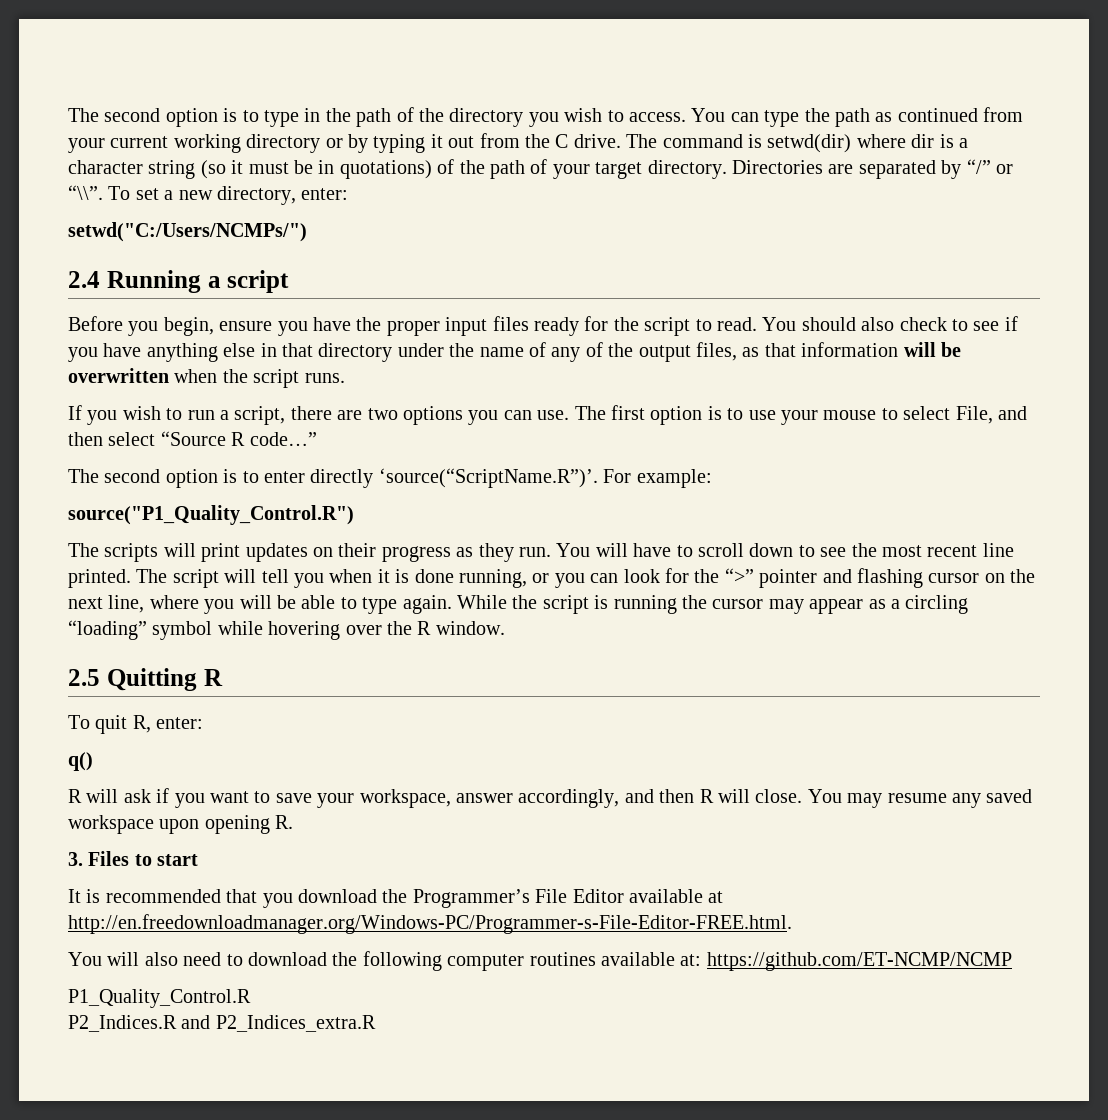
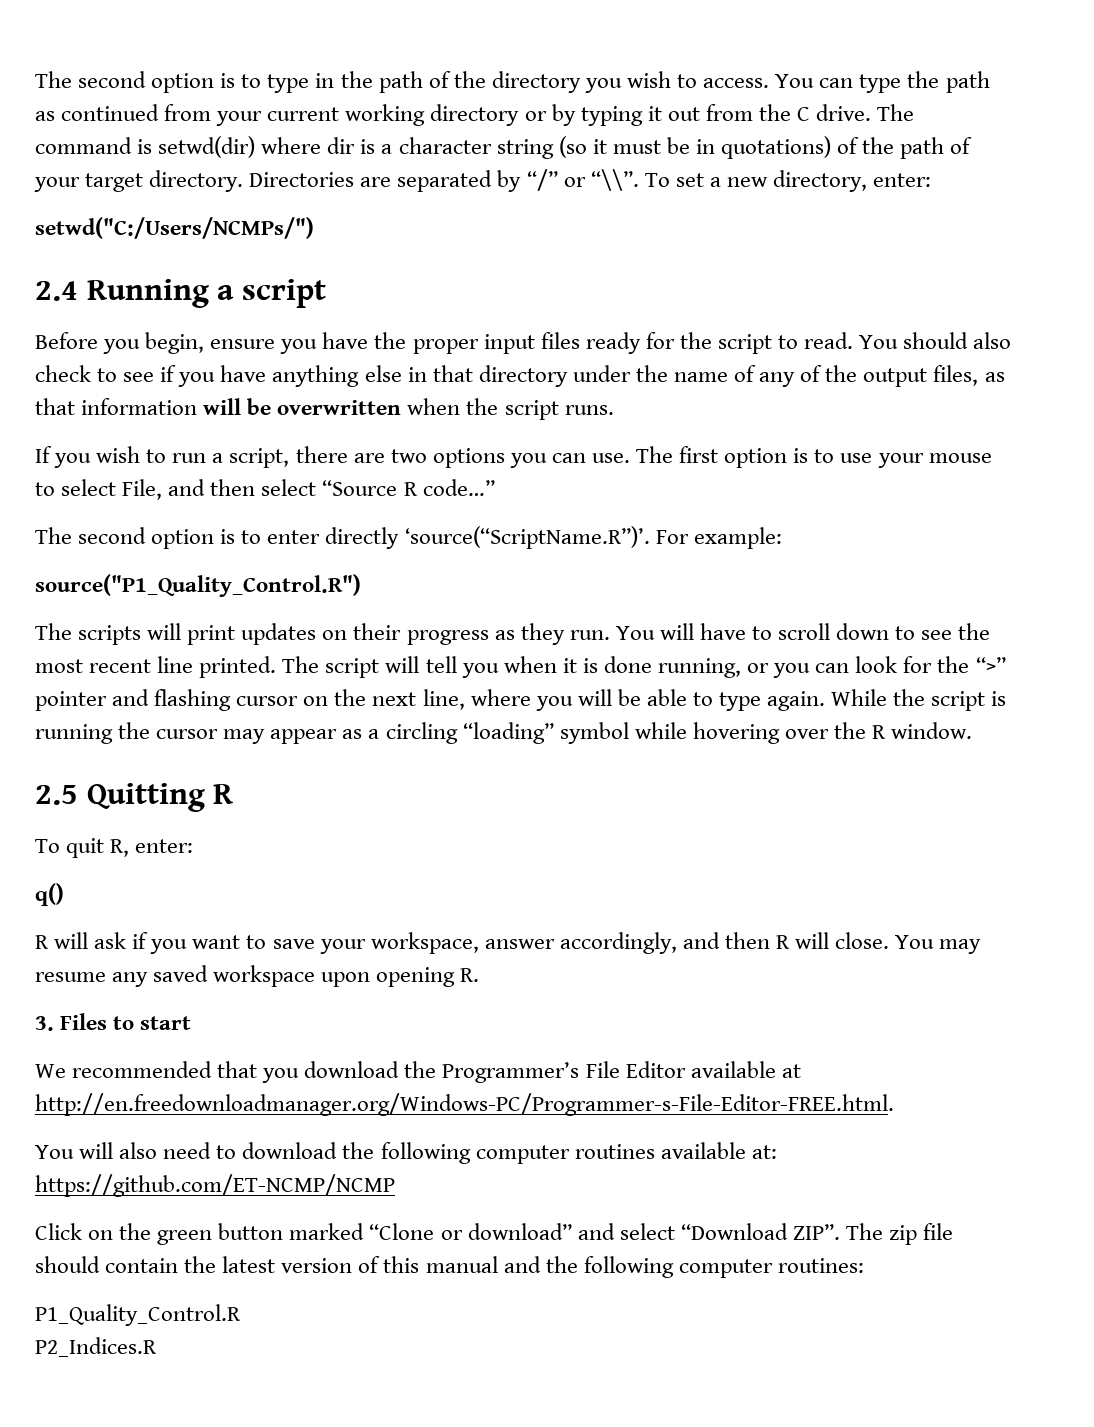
- It is recommended that you download the Programmer’s File Editor available at http://en.freedownloadmanager.org/Windows-PC/Programmer-s-File-Editor-FREE.html.
+ We recommended that you download the Programmer’s File Editor available at http://en.freedownloadmanager.org/Windows-PC/Programmer-s-File-Editor-FREE.html.
+ Click on the green button marked “Clone or download” and select “Download ZIP”. The zip file should contain the latest version of this manual and the following computer routines:
- P2_Indices.R and P2_Indices_extra.R
+ P2_Indices.R

